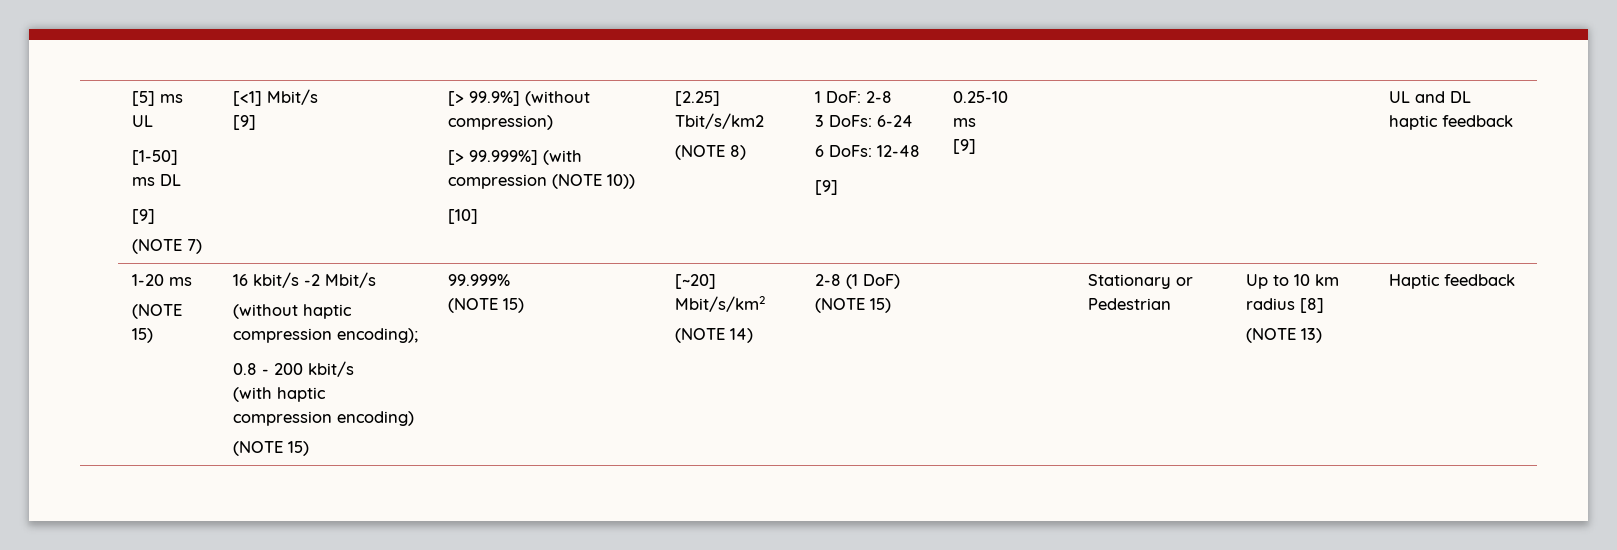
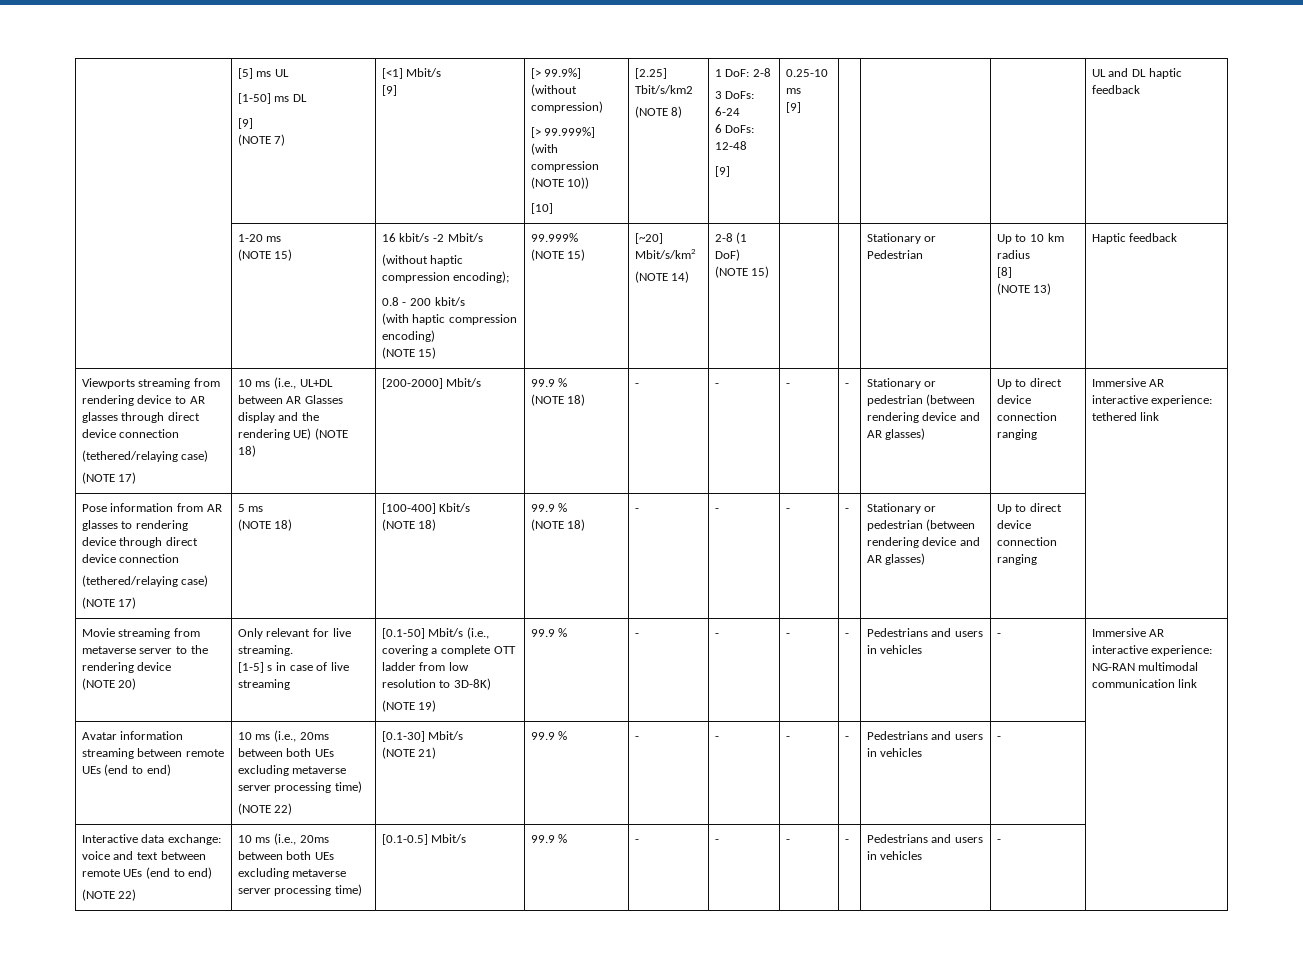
- Up to 10 km radius [8]
+ Up to 10 km radius
+ [8]
+ Viewports streaming from rendering device to AR glasses through direct device connection
+ (tethered/relaying case)
+ (NOTE 17) | 10 ms (i.e., UL+DL between AR Glasses display and the rendering UE) (NOTE 18) | [200-2000] Mbit/s | 99.9 %
+ (NOTE 18) | - | - | - | - | Stationary or pedestrian (between rendering device and AR glasses) | Up to direct device connection ranging | Immersive AR interactive experience: tethered link
+ Pose information from AR glasses to rendering device through direct device connection
+ (tethered/relaying case)
+ (NOTE 17) | 5 ms
+ (NOTE 18) | [100-400] Kbit/s
+ (NOTE 18) | 99.9 %
+ (NOTE 18) | - | - | - | - | Stationary or pedestrian (between rendering device and AR glasses) | Up to direct device connection ranging |
+ Movie streaming from metaverse server to the rendering device
+ (NOTE 20) | Only relevant for live streaming.
+ [1-5] s in case of live streaming | [0.1-50] Mbit/s (i.e., covering a complete OTT ladder from low resolution to 3D-8K)
+ (NOTE 19) | 99.9 % | - | - | - | - | Pedestrians and users in vehicles | - | Immersive AR interactive experience: NG-RAN multimodal communication link
+ Avatar information streaming between remote UEs (end to end) | 10 ms (i.e., 20ms between both UEs excluding metaverse server processing time)
+ (NOTE 22) | [0.1-30] Mbit/s
+ (NOTE 21) | 99.9 % | - | - | - | - | Pedestrians and users in vehicles | - |
+ Interactive data exchange: voice and text between remote UEs (end to end)
+ (NOTE 22) | 10 ms (i.e., 20ms between both UEs excluding metaverse server processing time) | [0.1-0.5] Mbit/s | 99.9 % | - | - | - | - | Pedestrians and users in vehicles | - |

